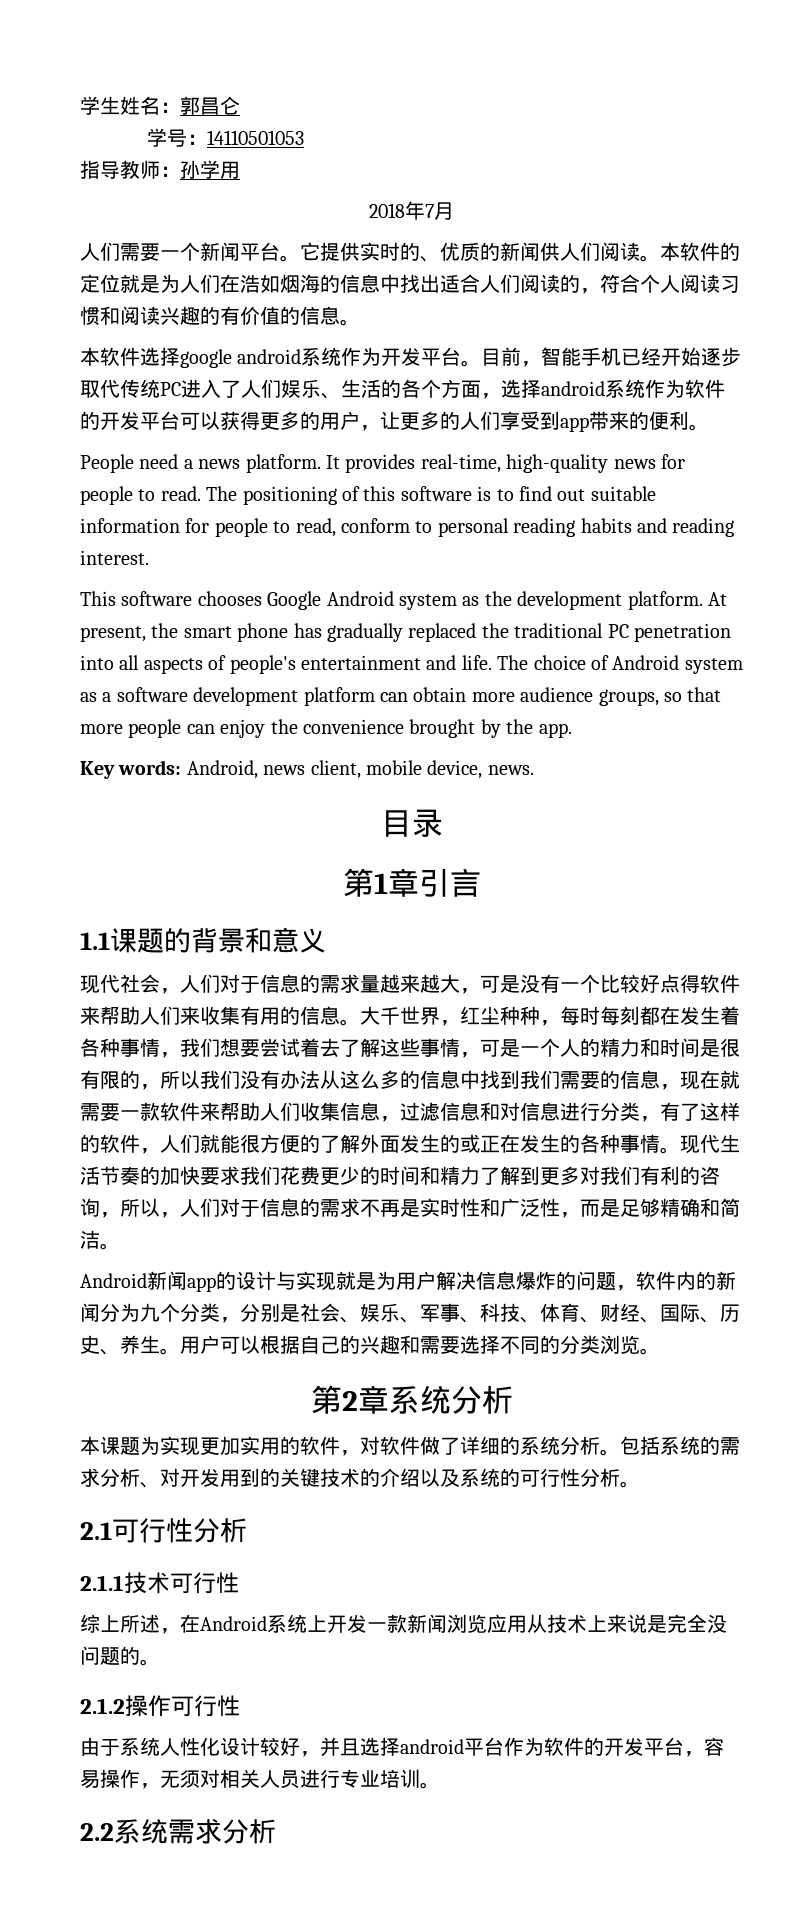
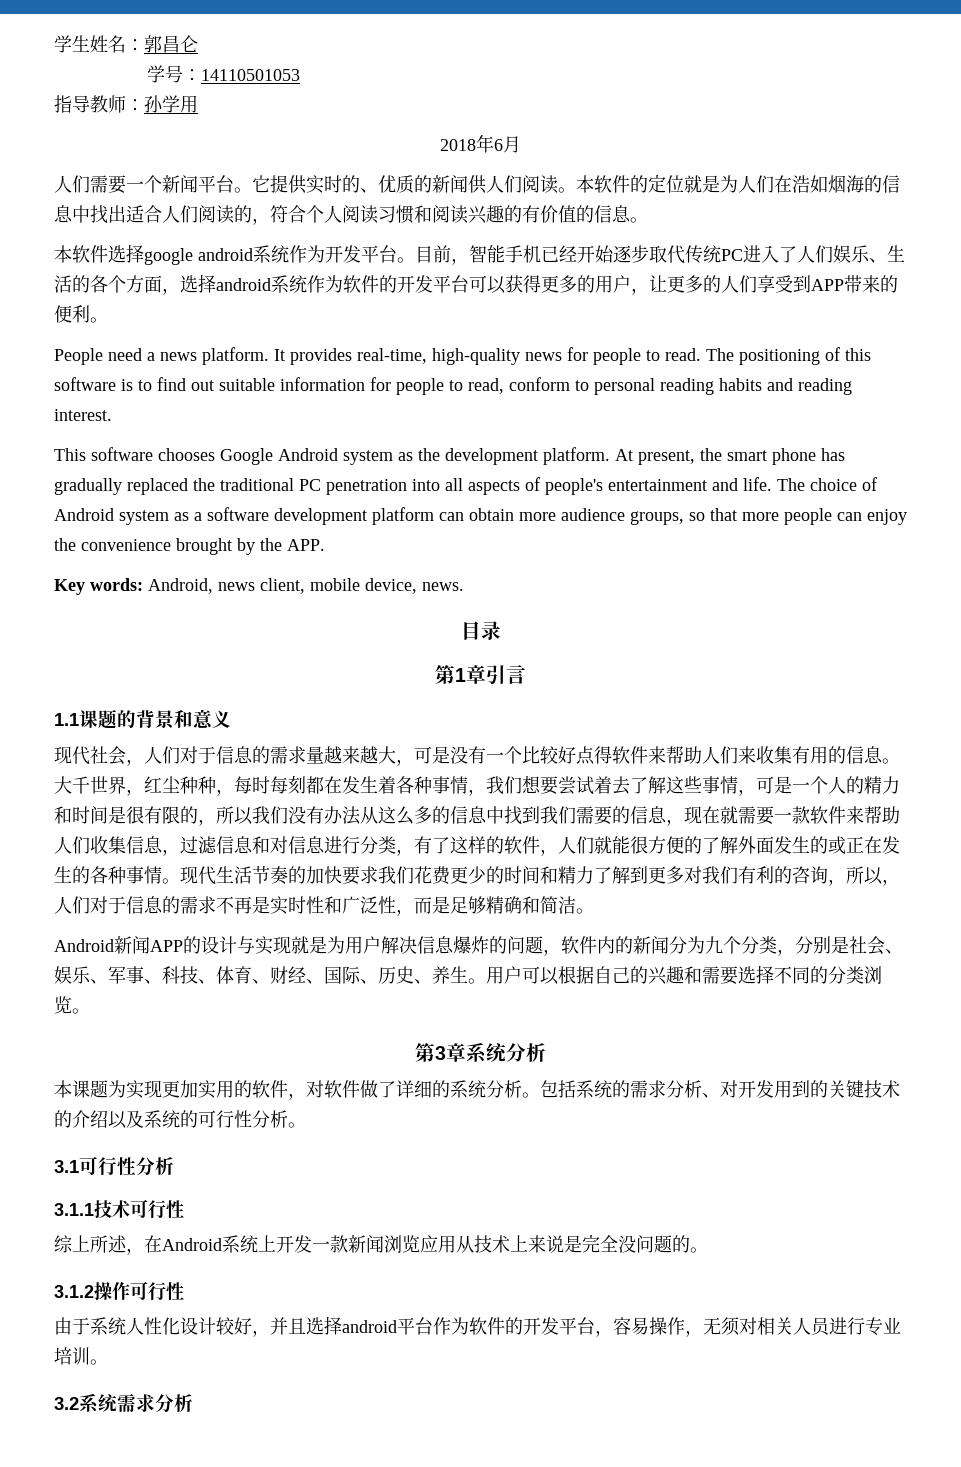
- 2018年7月
+ 2018年6月
- 目前，智能手机已经开始逐步取代传统PC进入了人们娱乐、生活的各个方面，选择android系统作为软件的开发平台可以获得更多的用户，让更多的人们享受到app带来的便利。
+ 目前，智能手机已经开始逐步取代传统PC进入了人们娱乐、生活的各个方面，选择android系统作为软件的开发平台可以获得更多的用户，让更多的人们享受到APP带来的便利。
- The choice of Android system as a software development platform can obtain more audience groups, so that more people can enjoy the convenience brought by the app.
+ The choice of Android system as a software development platform can obtain more audience groups, so that more people can enjoy the convenience brought by the APP.
- Android新闻app的设计与实现就是为用户解决信息爆炸的问题，软件内的新闻分为九个分类，分别是社会、娱乐、军事、科技、体育、财经、国际、历史、养生。
+ Android新闻APP的设计与实现就是为用户解决信息爆炸的问题，软件内的新闻分为九个分类，分别是社会、娱乐、军事、科技、体育、财经、国际、历史、养生。
- 第2章系统分析
+ 第3章系统分析
- 2.1可行性分析
+ 3.1可行性分析
- 2.1.1技术可行性
+ 3.1.1技术可行性
- 2.1.2操作可行性
+ 3.1.2操作可行性
- 2.2系统需求分析
+ 3.2系统需求分析

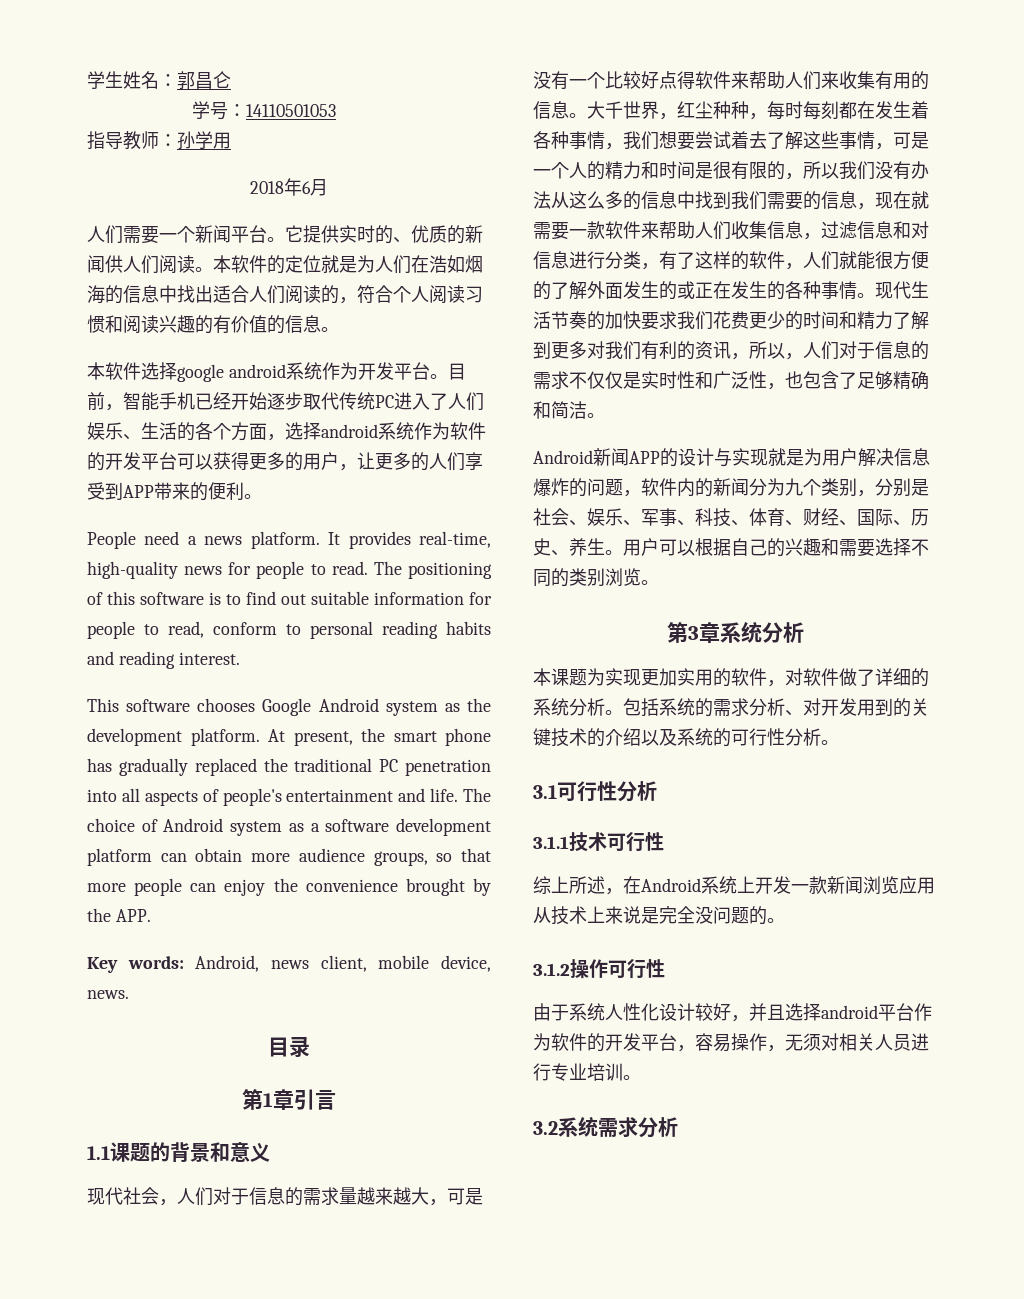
- 现代生活节奏的加快要求我们花费更少的时间和精力了解到更多对我们有利的咨询，所以，人们对于信息的需求不再是实时性和广泛性，而是足够精确和简洁。
+ 现代生活节奏的加快要求我们花费更少的时间和精力了解到更多对我们有利的资讯，所以，人们对于信息的需求不仅仅是实时性和广泛性，也包含了足够精确和简洁。
- Android新闻APP的设计与实现就是为用户解决信息爆炸的问题，软件内的新闻分为九个分类，分别是社会、娱乐、军事、科技、体育、财经、国际、历史、养生。
+ Android新闻APP的设计与实现就是为用户解决信息爆炸的问题，软件内的新闻分为九个类别，分别是社会、娱乐、军事、科技、体育、财经、国际、历史、养生。
- 用户可以根据自己的兴趣和需要选择不同的分类浏览。
+ 用户可以根据自己的兴趣和需要选择不同的类别浏览。

